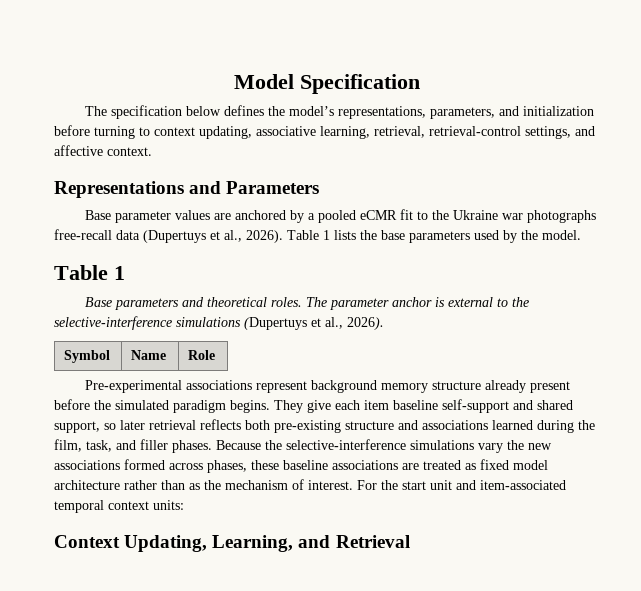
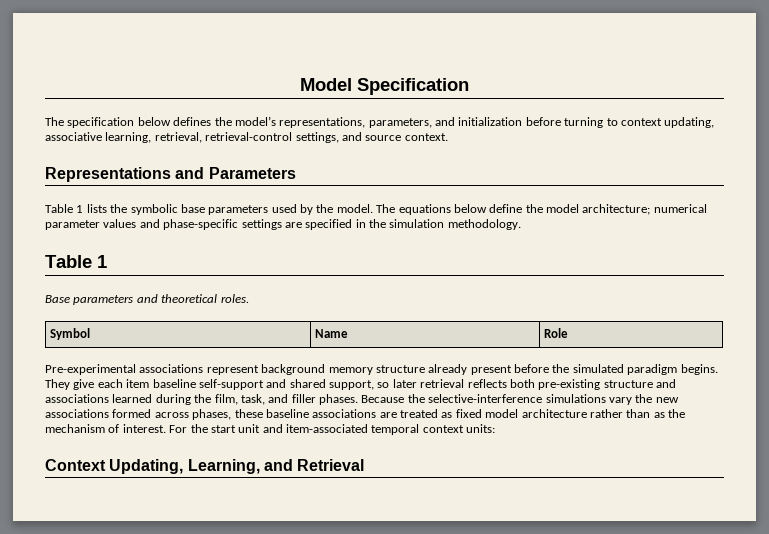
- The specification below defines the model’s representations, parameters, and initialization before turning to context updating, associative learning, retrieval, retrieval-control settings, and affective context.
+ The specification below defines the model’s representations, parameters, and initialization before turning to context updating, associative learning, retrieval, retrieval-control settings, and source context.
- Base parameter values are anchored by a pooled eCMR fit to the Ukraine war photographs free-recall data (Dupertuys et al., 2026). Table 1 lists the base parameters used by the model.
+ Table 1 lists the symbolic base parameters used by the model. The equations below define the model architecture; numerical parameter values and phase-specific settings are specified in the simulation methodology.
- The parameter anchor is external to the selective-interference simulations (Dupertuys et al., 2026).

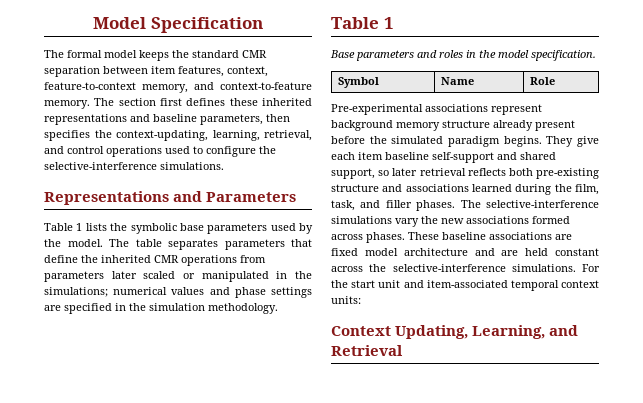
- The specification below defines the model’s representations, parameters, and initialization before turning to context updating, associative learning, retrieval, retrieval-control settings, and source context.
+ The formal model keeps the standard CMR separation between item features, context, feature-to-context memory, and context-to-feature memory. The section first defines these inherited representations and baseline parameters, then specifies the context-updating, learning, retrieval, and control operations used to configure the selective-interference simulations.
- The equations below define the model architecture; numerical parameter values and phase-specific settings are specified in the simulation methodology.
+ The table separates parameters that define the inherited CMR operations from parameters later scaled or manipulated in the simulations; numerical values and phase settings are specified in the simulation methodology.
- Base parameters and theoretical roles.
+ Base parameters and roles in the model specification.
- Because the selective-interference simulations vary the new associations formed across phases, these baseline associations are treated as fixed model architecture rather than as the mechanism of interest.
+ The selective-interference simulations vary the new associations formed across phases. These baseline associations are fixed model architecture and are held constant across the selective-interference simulations.

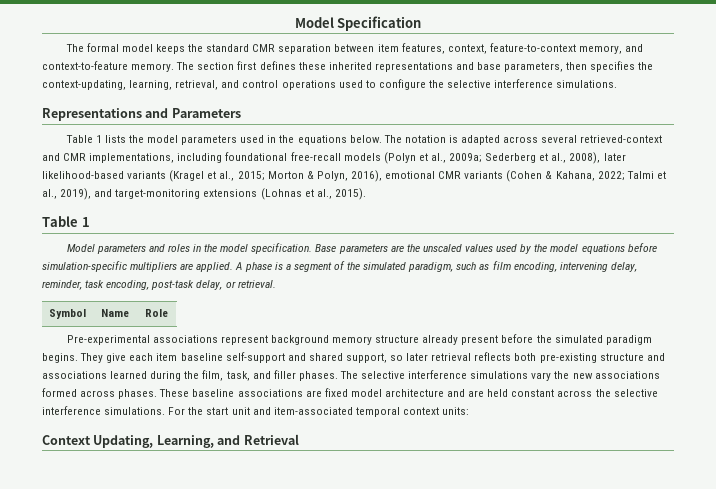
- The section first defines these inherited representations and baseline parameters, then specifies the context-updating, learning, retrieval, and control operations used to configure the selective-interference simulations.
+ The section first defines these inherited representations and base parameters, then specifies the context-updating, learning, retrieval, and control operations used to configure the selective interference simulations.
- Table 1 lists the symbolic base parameters used by the model. The table separates parameters that define the inherited CMR operations from parameters later scaled or manipulated in the simulations; numerical values and phase settings are specified in the simulation methodology.
+ Table 1 lists the model parameters used in the equations below. The notation is adapted across several retrieved-context and CMR implementations, including foundational free-recall models (Polyn et al., 2009a; Sederberg et al., 2008), later likelihood-based variants (Kragel et al., 2015; Morton & Polyn, 2016), emotional CMR variants (Cohen & Kahana, 2022; Talmi et al., 2019), and target-monitoring extensions (Lohnas et al., 2015).
- Base parameters and roles in the model specification.
+ Model parameters and roles in the model specification. Base parameters are the unscaled values used by the model equations before simulation-specific multipliers are applied. A phase is a segment of the simulated paradigm, such as film encoding, intervening delay, reminder, task encoding, post-task delay, or retrieval.
- The selective-interference simulations vary the new associations formed across phases.
+ The selective interference simulations vary the new associations formed across phases.
- These baseline associations are fixed model architecture and are held constant across the selective-interference simulations.
+ These baseline associations are fixed model architecture and are held constant across the selective interference simulations.

